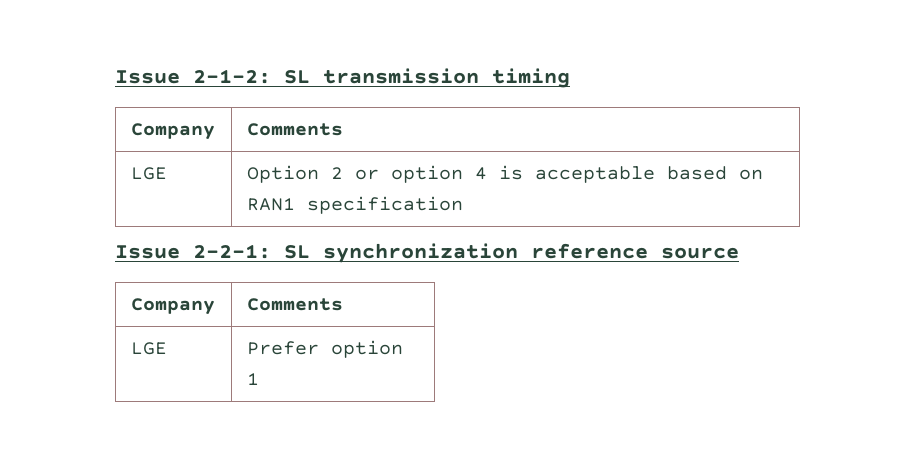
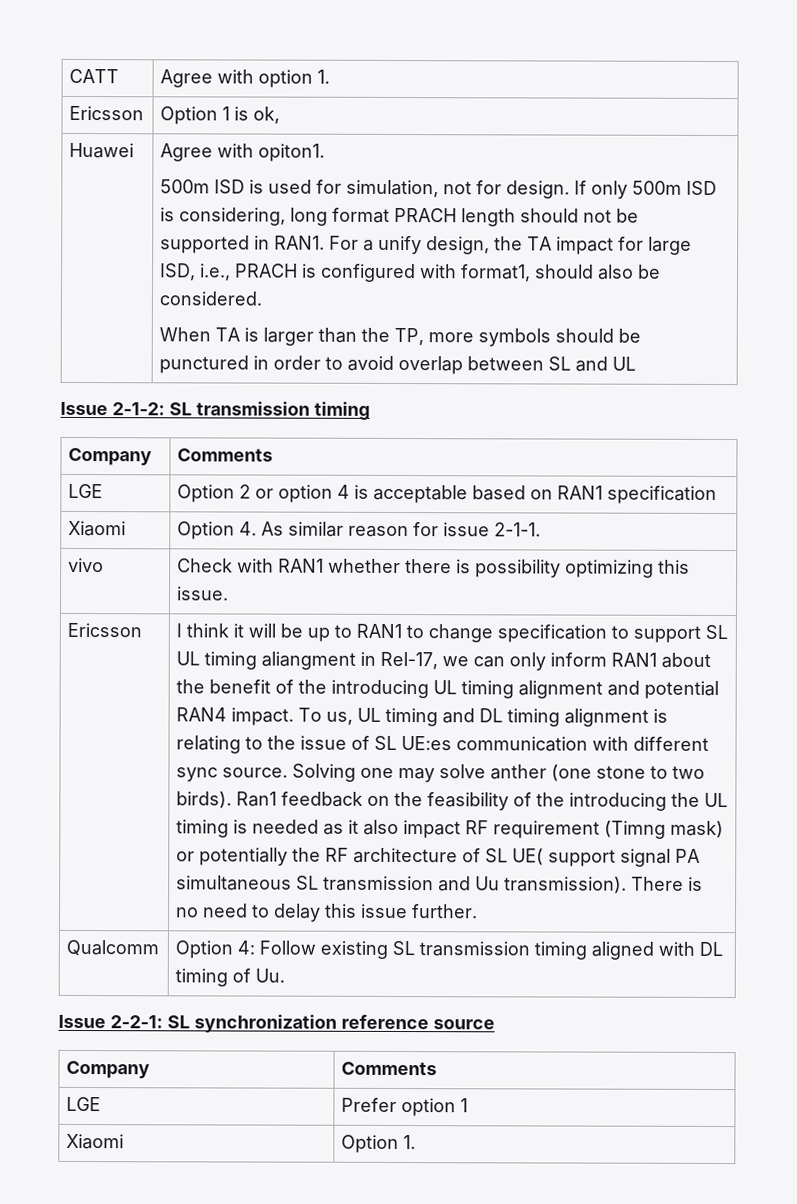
+ CATT | Agree with option 1.
+ Ericsson | Option 1 is ok,
+ Huawei | Agree with opiton1.
+ 500m ISD is used for simulation, not for design. If only 500m ISD is considering, long format PRACH length should not be supported in RAN1. For a unify design, the TA impact for large ISD, i.e., PRACH is configured with format1, should also be considered.
+ When TA is larger than the TP, more symbols should be punctured in order to avoid overlap between SL and UL
+ Xiaomi | Option 4. As similar reason for issue 2-1-1.
+ vivo | Check with RAN1 whether there is possibility optimizing this issue.
+ Ericsson | I think it will be up to RAN1 to change specification to support SL UL timing aliangment in Rel-17, we can only inform RAN1 about the benefit of the introducing UL timing alignment and potential RAN4 impact. To us, UL timing and DL timing alignment is relating to the issue of SL UE:es communication with different sync source. Solving one may solve anther (one stone to two birds). Ran1 feedback on the feasibility of the introducing the UL timing is needed as it also impact RF requirement (Timng mask) or potentially the RF architecture of SL UE( support signal PA simultaneous SL transmission and Uu transmission). There is no need to delay this issue further.
+ Qualcomm | Option 4: Follow existing SL transmission timing aligned with DL timing of Uu.
+ Xiaomi | Option 1.

